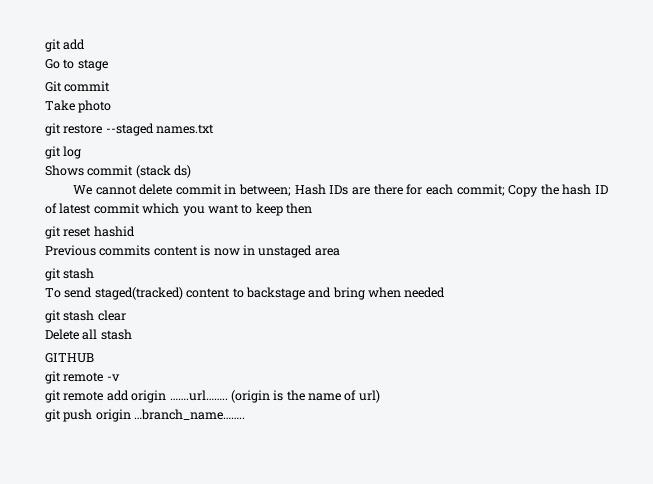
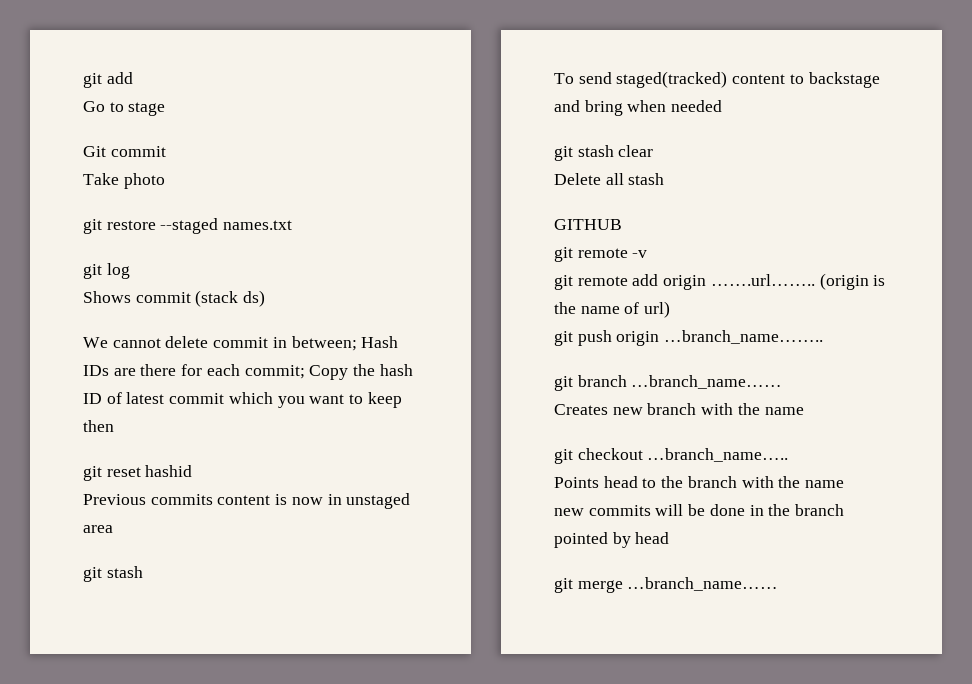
+ git branch …branch_name……
+ Creates new branch with the name
+ git checkout …branch_name…..
+ Points head to the branch with the name
+ new commits will be done in the branch pointed by head
+ git merge …branch_name……

